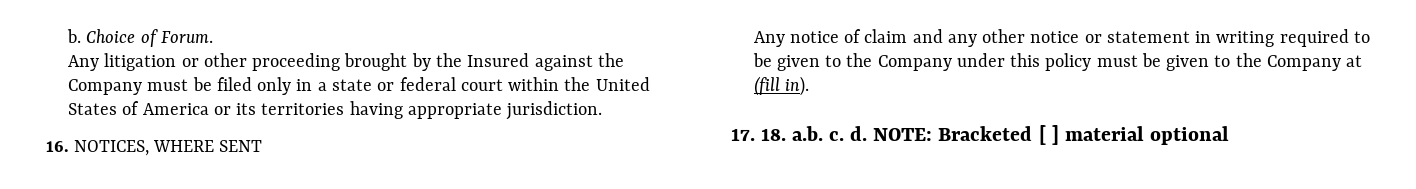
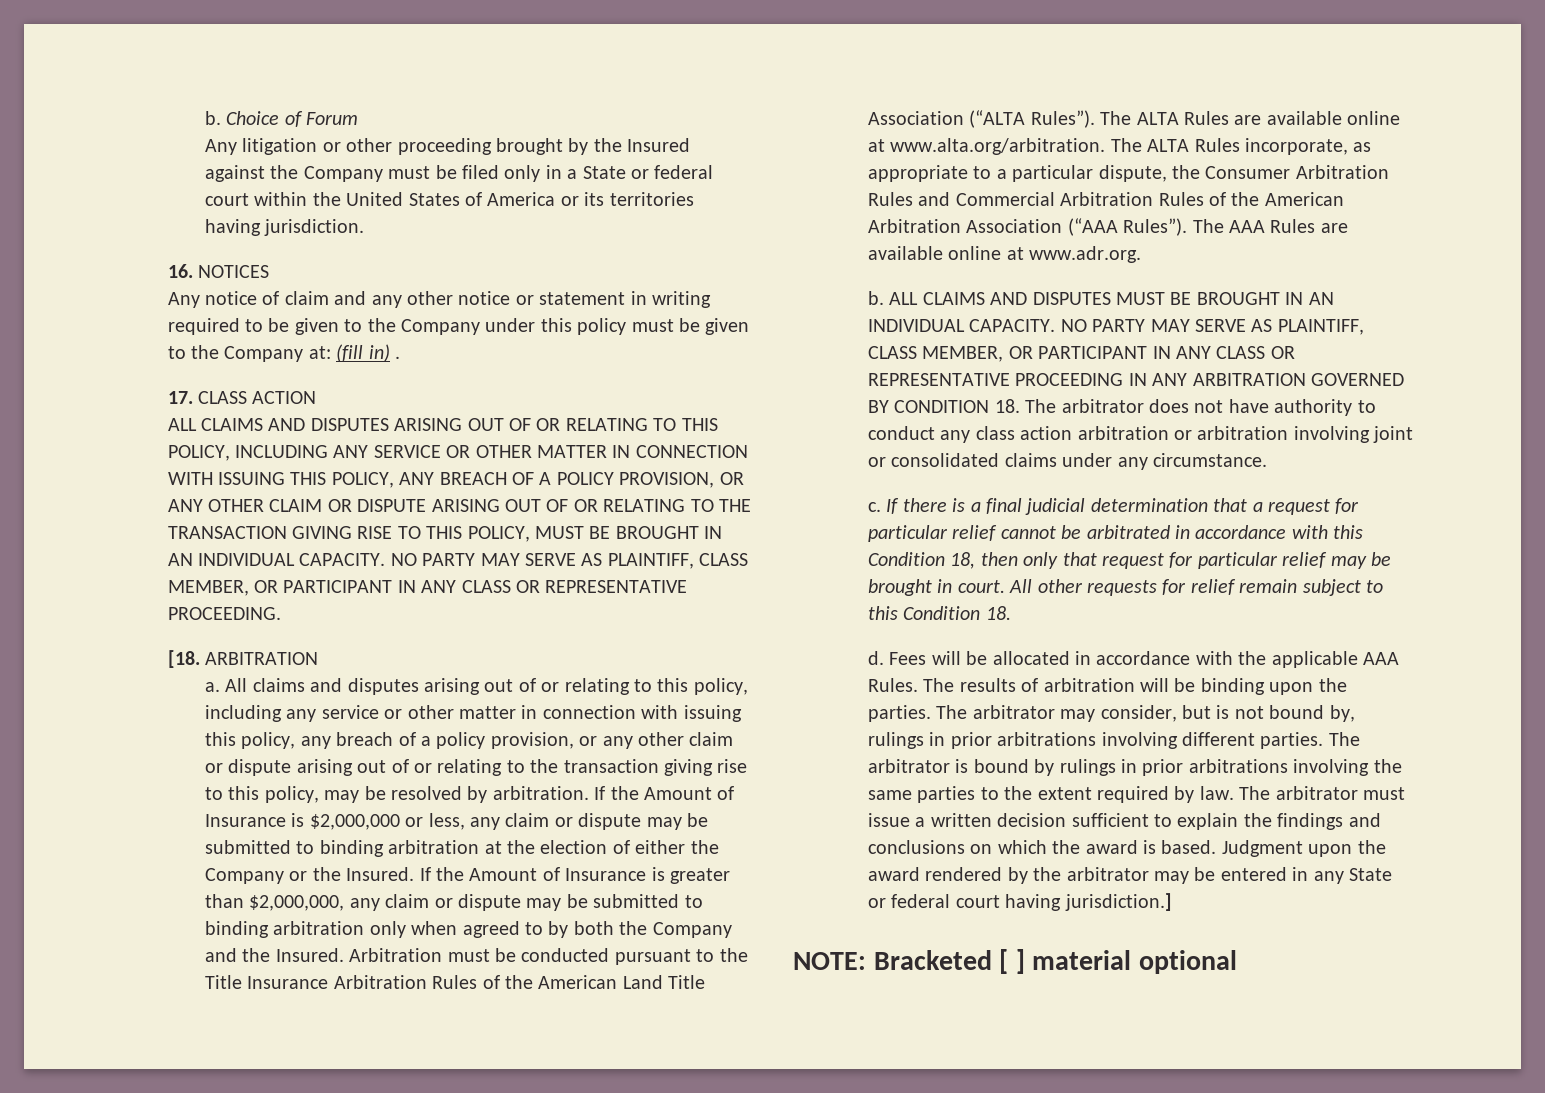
- Choice of Forum.
+ Choice of Forum
- Any litigation or other proceeding brought by the Insured against the Company must be filed only in a state or federal court within the United States of America or its territories having appropriate jurisdiction.
+ Any litigation or other proceeding brought by the Insured against the Company must be filed only in a State or federal court within the United States of America or its territories having jurisdiction.
- 16. NOTICES, WHERE SENT
+ 16. NOTICES
- Any notice of claim and any other notice or statement in writing required to be given to the Company under this policy must be given to the Company at (fill in).
- 17. 18. a.b. c. d. NOTE: Bracketed [ ] material optional
+ Any notice of claim and any other notice or statement in writing required to be given to the Company under this policy must be given to the Company at: (fill in) .
+ 17. CLASS ACTION
+ ALL CLAIMS AND DISPUTES ARISING OUT OF OR RELATING TO THIS POLICY, INCLUDING ANY SERVICE OR OTHER MATTER IN CONNECTION WITH ISSUING THIS POLICY, ANY BREACH OF A POLICY PROVISION, OR ANY OTHER CLAIM OR DISPUTE ARISING OUT OF OR RELATING TO THE TRANSACTION GIVING RISE TO THIS POLICY, MUST BE BROUGHT IN AN INDIVIDUAL CAPACITY. NO PARTY MAY SERVE AS PLAINTIFF, CLASS MEMBER, OR PARTICIPANT IN ANY CLASS OR REPRESENTATIVE PROCEEDING.
+ [18. ARBITRATION
+ a. All claims and disputes arising out of or relating to this policy, including any service or other matter in connection with issuing this policy, any breach of a policy provision, or any other claim or dispute arising out of or relating to the transaction giving rise to this policy, may be resolved by arbitration. If the Amount of Insurance is $2,000,000 or less, any claim or dispute may be submitted to binding arbitration at the election of either the Company or the Insured. If the Amount of Insurance is greater than $2,000,000, any claim or dispute may be submitted to binding arbitration only when agreed to by both the Company and the Insured. Arbitration must be conducted pursuant to the Title Insurance Arbitration Rules of the American Land Title Association (“ALTA Rules”). The ALTA Rules are available online at www.alta.org/arbitration. The ALTA Rules incorporate, as appropriate to a particular dispute, the Consumer Arbitration Rules and Commercial Arbitration Rules of the American Arbitration Association (“AAA Rules”). The AAA Rules are available online at www.adr.org.
+ b. ALL CLAIMS AND DISPUTES MUST BE BROUGHT IN AN INDIVIDUAL CAPACITY. NO PARTY MAY SERVE AS PLAINTIFF, CLASS MEMBER, OR PARTICIPANT IN ANY CLASS OR REPRESENTATIVE PROCEEDING IN ANY ARBITRATION GOVERNED BY CONDITION 18. The arbitrator does not have authority to conduct any class action arbitration or arbitration involving joint or consolidated claims under any circumstance.
+ c. If there is a final judicial determination that a request for particular relief cannot be arbitrated in accordance with this Condition 18, then only that request for particular relief may be brought in court. All other requests for relief remain subject to this Condition 18.
+ d. Fees will be allocated in accordance with the applicable AAA Rules. The results of arbitration will be binding upon the parties. The arbitrator may consider, but is not bound by, rulings in prior arbitrations involving different parties. The arbitrator is bound by rulings in prior arbitrations involving the same parties to the extent required by law. The arbitrator must issue a written decision sufficient to explain the findings and conclusions on which the award is based. Judgment upon the award rendered by the arbitrator may be entered in any State or federal court having jurisdiction.]
+ NOTE: Bracketed [ ] material optional

